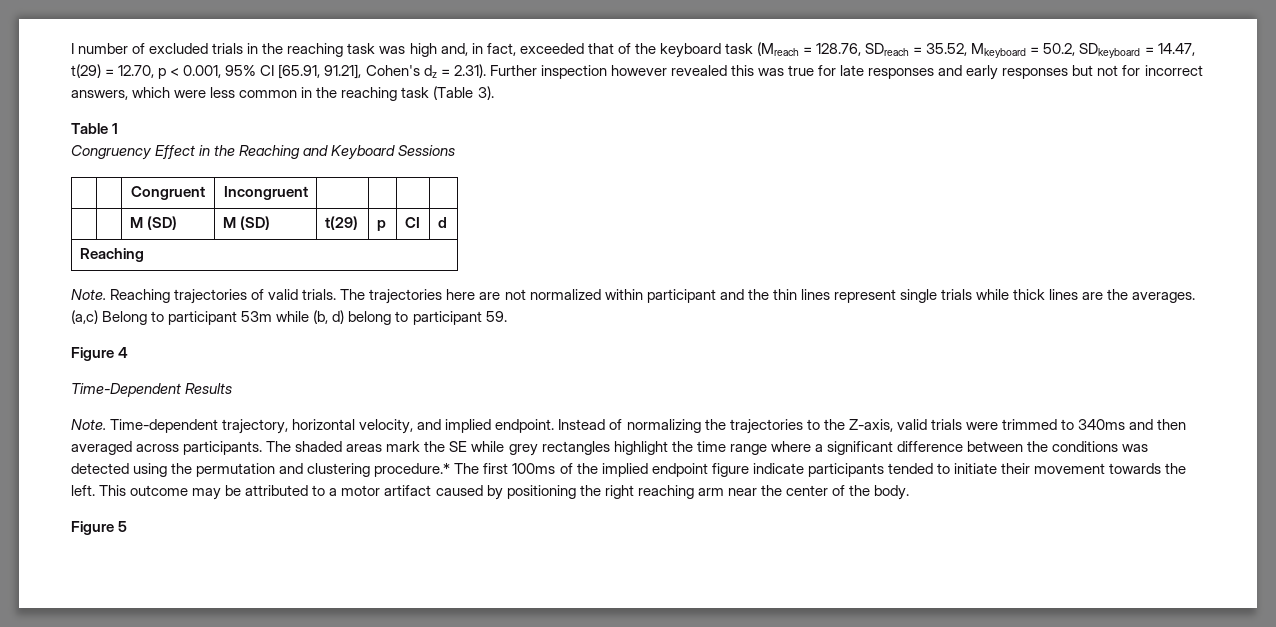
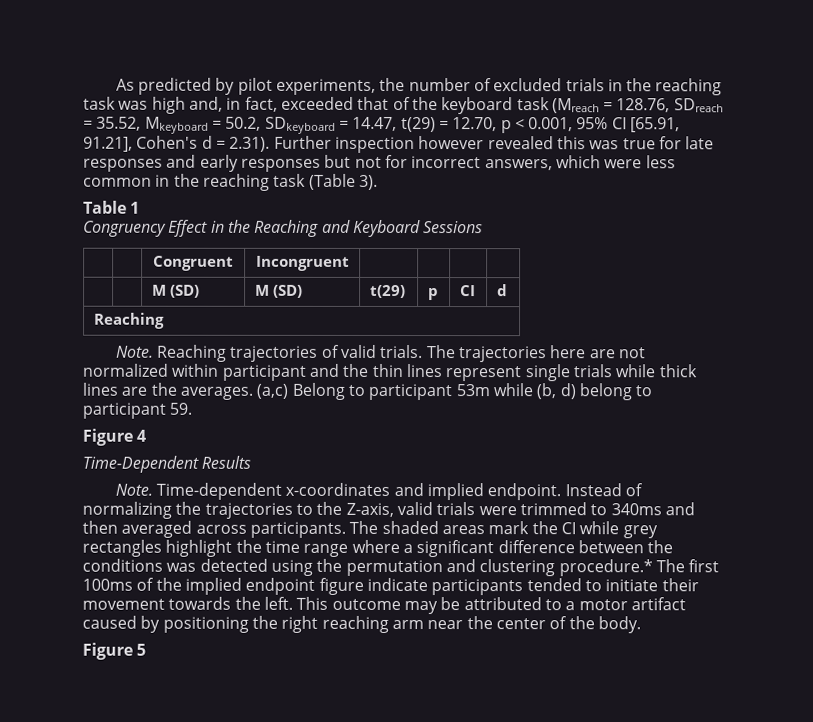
- I number of excluded trials in the reaching task was high and, in fact, exceeded that of the keyboard task (Mreach = 128.76, SDreach = 35.52, Mkeyboard = 50.2, SDkeyboard = 14.47, t(29) = 12.70, p < 0.001, 95% CI [65.91, 91.21], Cohen's dz = 2.31). Further inspection however revealed this was true for late responses and early responses but not for incorrect answers, which were less common in the reaching task (Table 3).
+ As predicted by pilot experiments, the number of excluded trials in the reaching task was high and, in fact, exceeded that of the keyboard task (Mreach = 128.76, SDreach = 35.52, Mkeyboard = 50.2, SDkeyboard = 14.47, t(29) = 12.70, p < 0.001, 95% CI [65.91, 91.21], Cohen's d = 2.31). Further inspection however revealed this was true for late responses and early responses but not for incorrect answers, which were less common in the reaching task (Table 3).
- Time-dependent trajectory, horizontal velocity, and implied endpoint.
+ Time-dependent x-coordinates and implied endpoint.
- The shaded areas mark the SE while grey rectangles highlight the time range where a significant difference between the conditions was detected using the permutation and clustering procedure.* The first 100ms of the implied endpoint figure indicate participants tended to initiate their movement towards the left.
+ The shaded areas mark the CI while grey rectangles highlight the time range where a significant difference between the conditions was detected using the permutation and clustering procedure.* The first 100ms of the implied endpoint figure indicate participants tended to initiate their movement towards the left.

